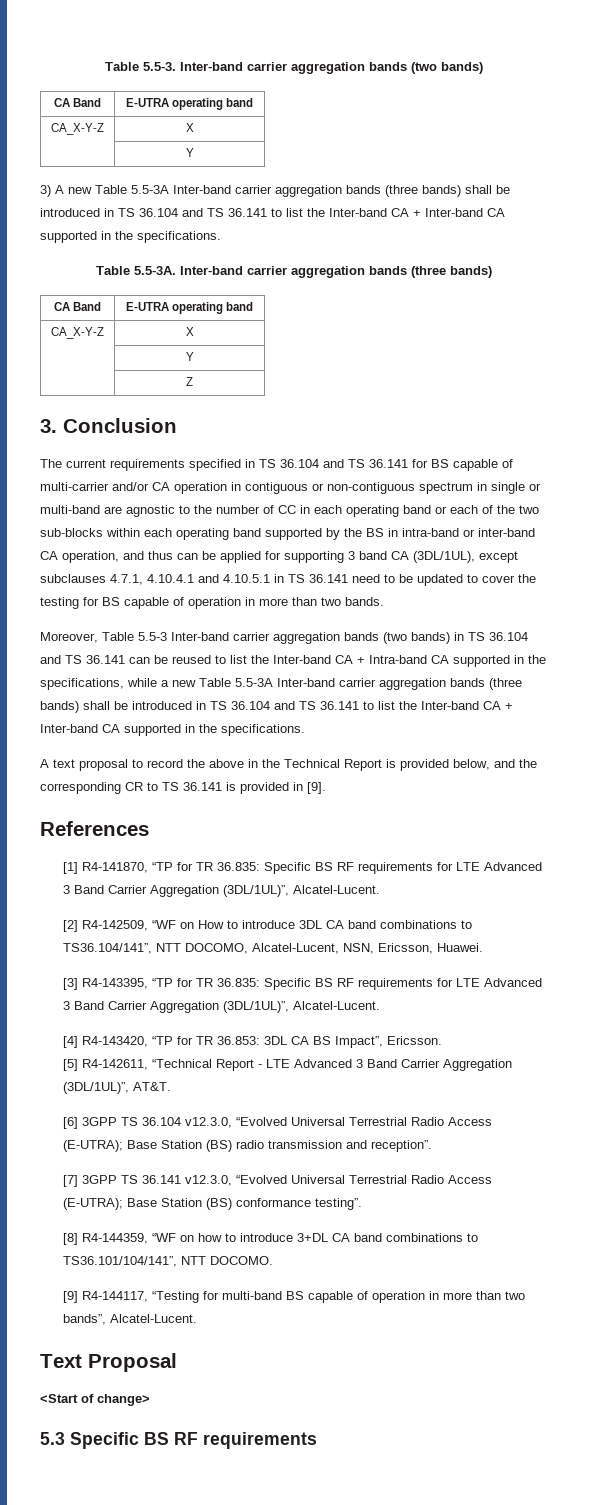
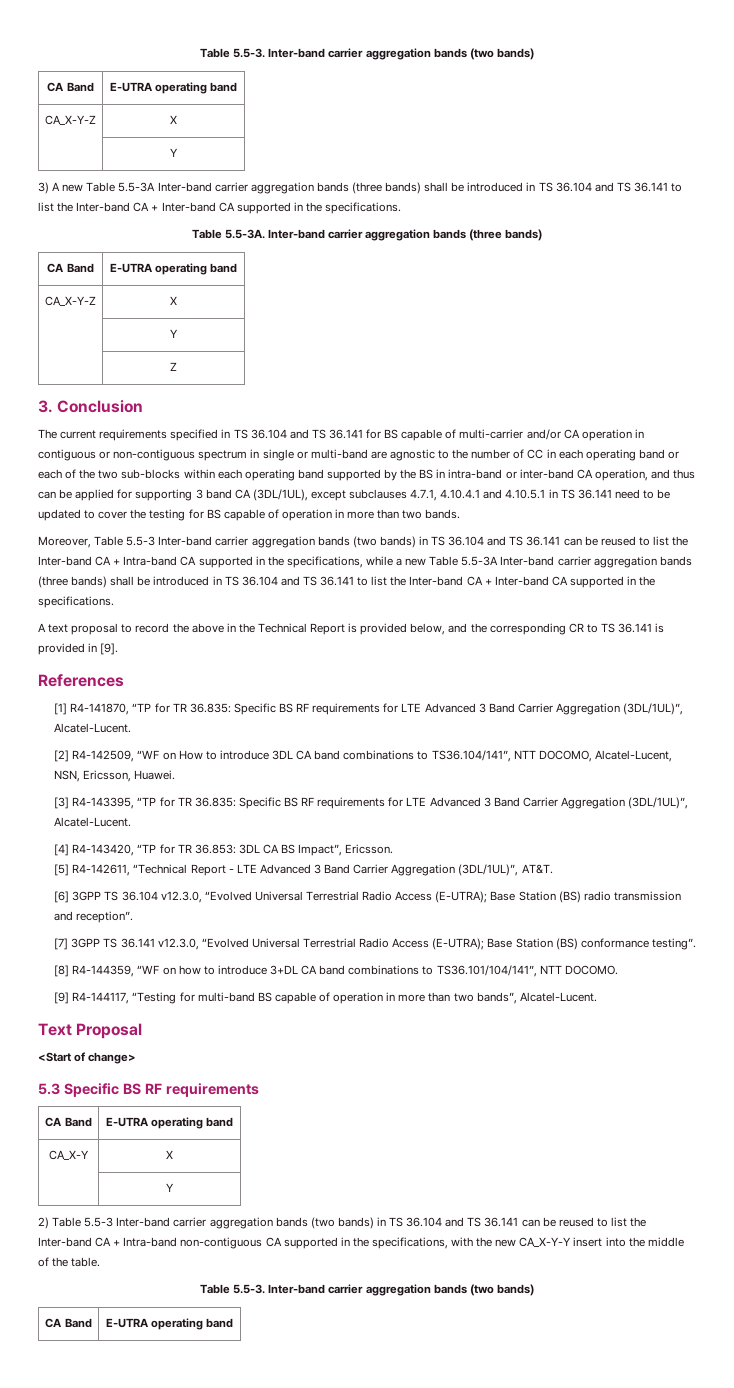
  5.3 Specific BS RF requirements
+ CA Band | E-UTRA operating band
+ CA_X-Y | X
+ | Y
+ 2) Table 5.5-3 Inter-band carrier aggregation bands (two bands) in TS 36.104 and TS 36.141 can be reused to list the Inter-band CA + Intra-band non-contiguous CA supported in the specifications, with the new CA_X-Y-Y insert into the middle of the table.
+ Table 5.5-3. Inter-band carrier aggregation bands (two bands)
+ CA Band | E-UTRA operating band

